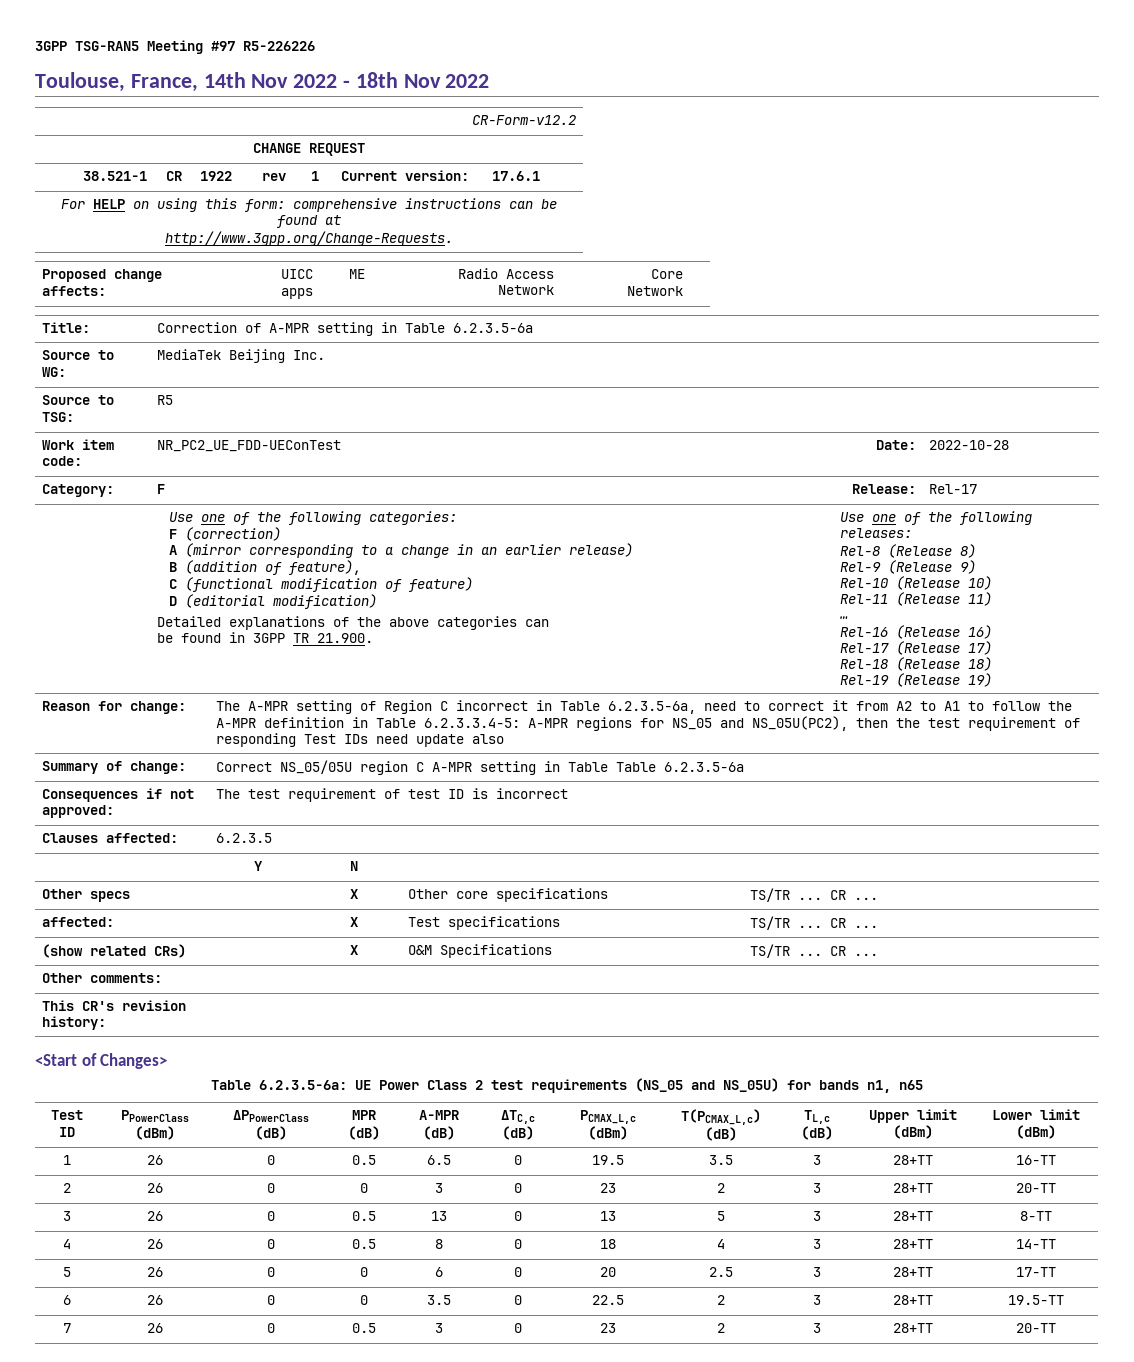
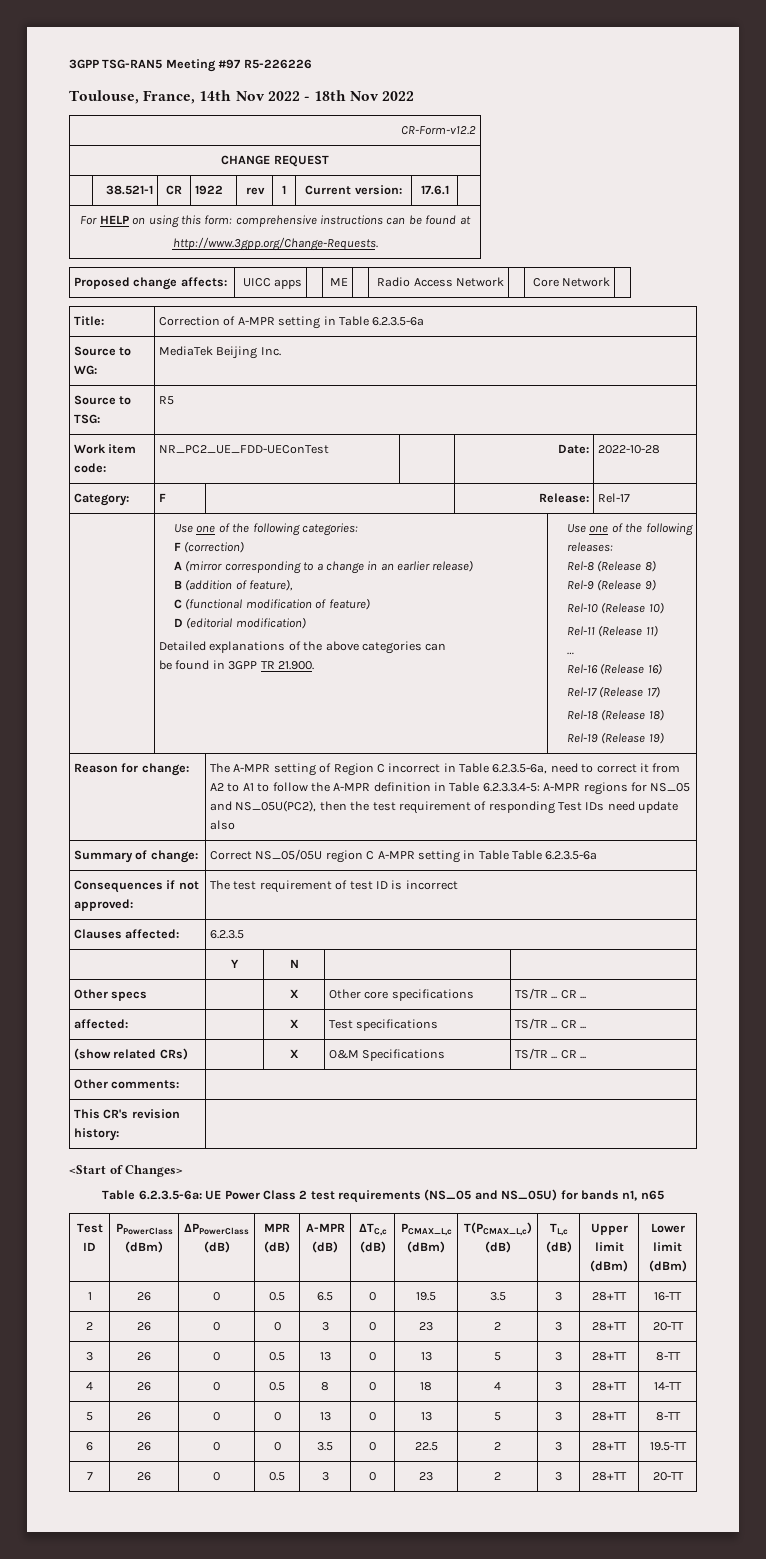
- 5 | 26 | 0 | 0 | 6 | 0 | 20 | 2.5 | 3 | 28+TT | 17-TT
+ 5 | 26 | 0 | 0 | 13 | 0 | 13 | 5 | 3 | 28+TT | 8-TT

